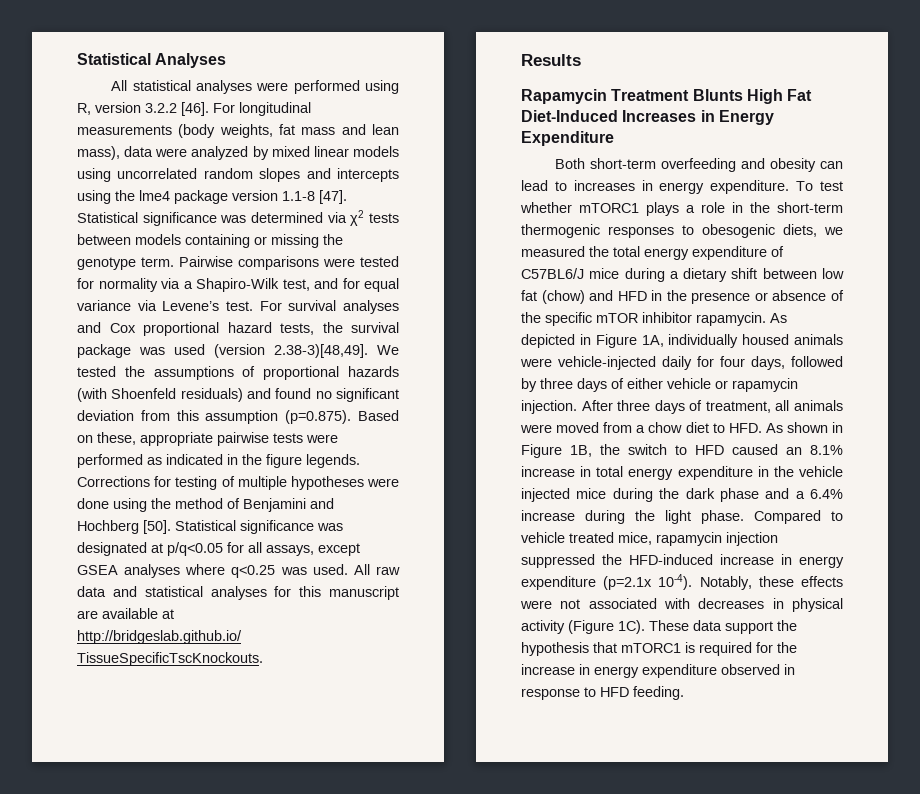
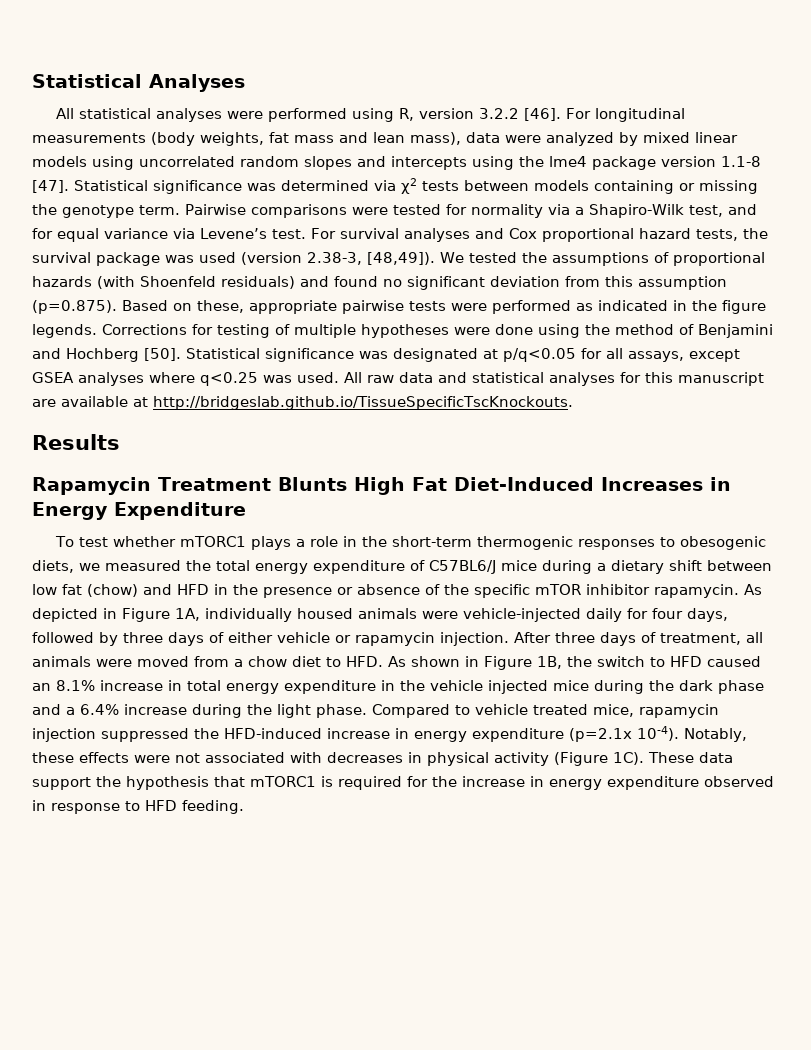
- For survival analyses and Cox proportional hazard tests, the survival package was used (version 2.38-3)[48,49]. We tested the assumptions of proportional hazards (with Shoenfeld residuals) and found no significant deviation from this assumption (p=0.875). Based on these, appropriate pairwise tests were performed as indicated in the figure legends.
+ For survival analyses and Cox proportional hazard tests, the survival package was used (version 2.38-3, [48,49]). We tested the assumptions of proportional hazards (with Shoenfeld residuals) and found no significant deviation from this assumption (p=0.875). Based on these, appropriate pairwise tests were performed as indicated in the figure legends.
- Both short-term overfeeding and obesity can lead to increases in energy expenditure.

